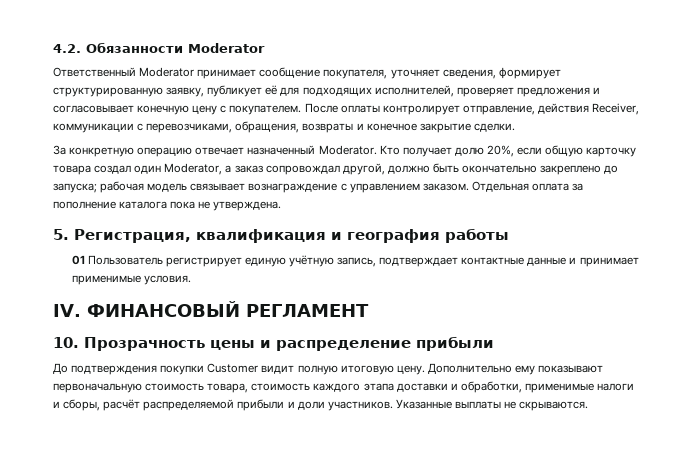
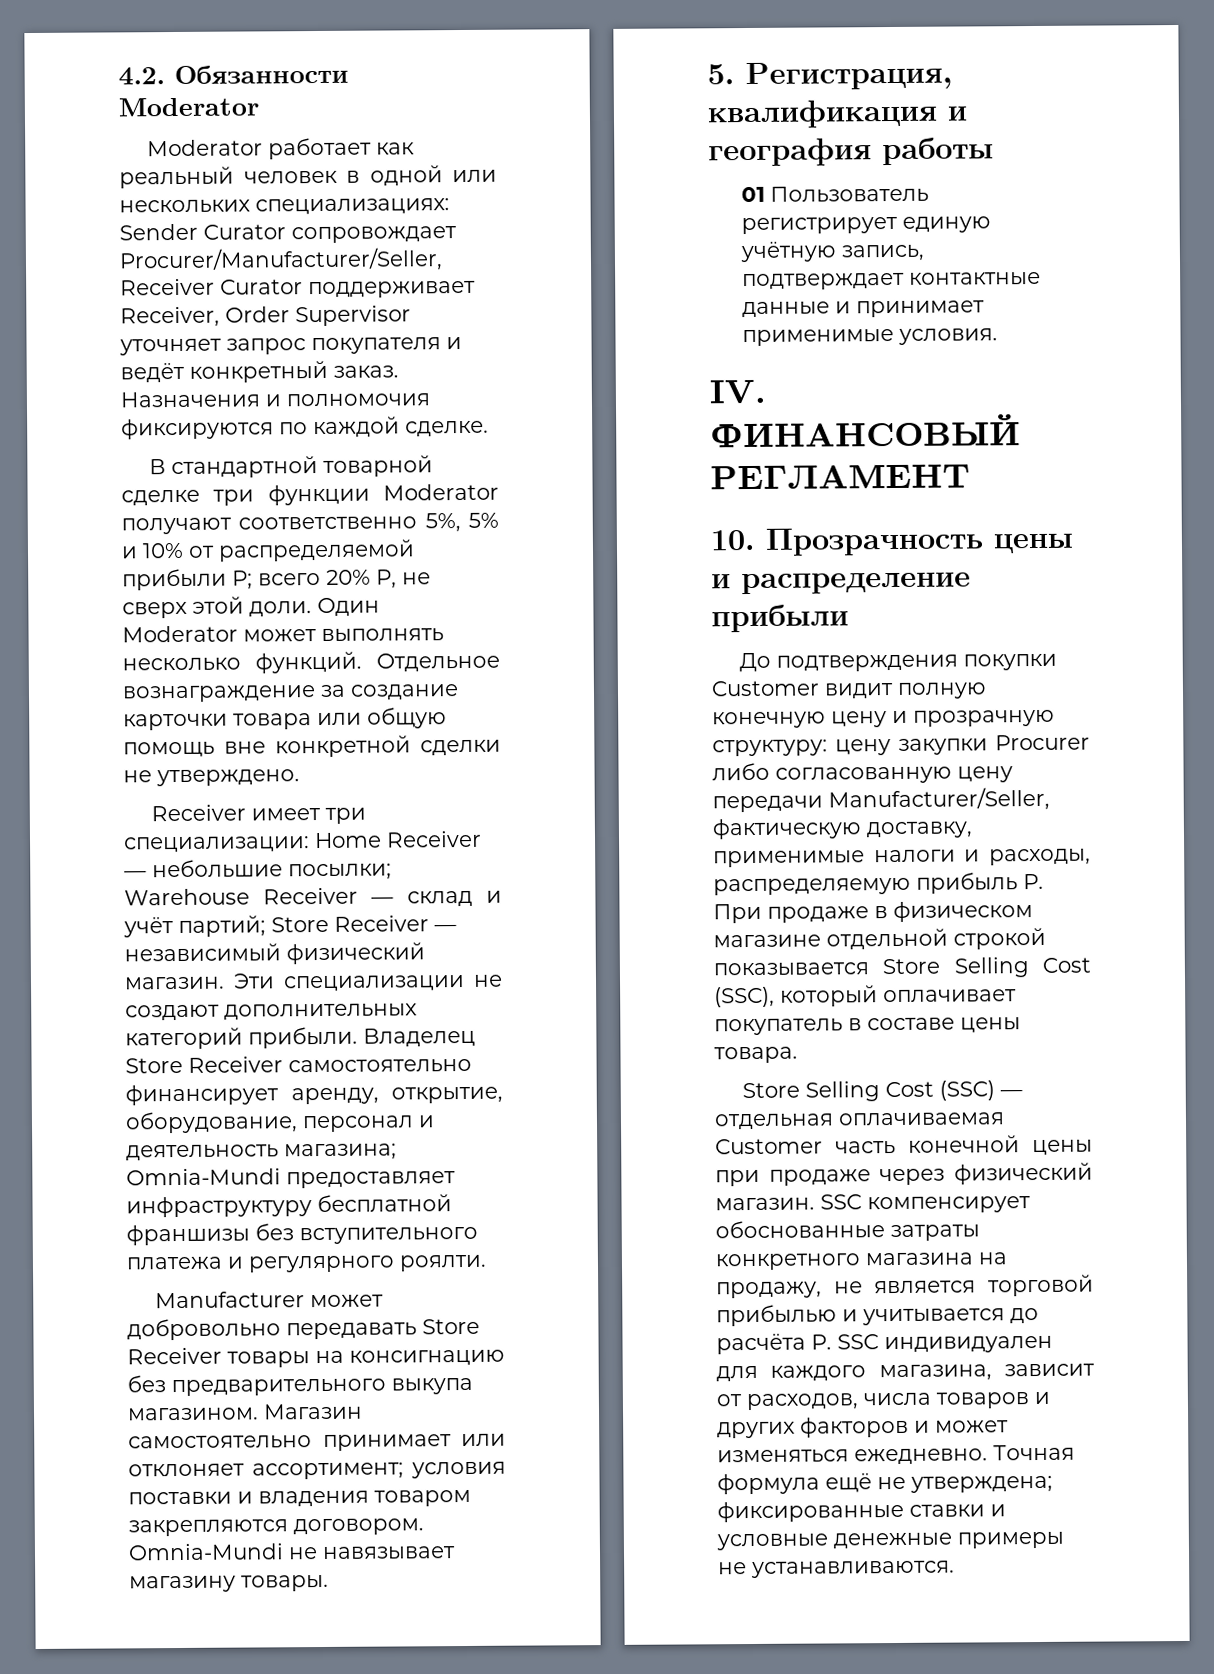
- Ответственный Moderator принимает сообщение покупателя, уточняет сведения, формирует структурированную заявку, публикует её для подходящих исполнителей, проверяет предложения и согласовывает конечную цену с покупателем. После оплаты контролирует отправление, действия Receiver, коммуникации с перевозчиками, обращения, возвраты и конечное закрытие сделки.
- За конкретную операцию отвечает назначенный Moderator. Кто получает долю 20%, если общую карточку товара создал один Moderator, а заказ сопровождал другой, должно быть окончательно закреплено до запуска; рабочая модель связывает вознаграждение с управлением заказом. Отдельная оплата за пополнение каталога пока не утверждена.
+ Moderator работает как реальный человек в одной или нескольких специализациях: Sender Curator сопровождает Procurer/Manufacturer/Seller, Receiver Curator поддерживает Receiver, Order Supervisor уточняет запрос покупателя и ведёт конкретный заказ. Назначения и полномочия фиксируются по каждой сделке.
+ В стандартной товарной сделке три функции Moderator получают соответственно 5%, 5% и 10% от распределяемой прибыли P; всего 20% P, не сверх этой доли. Один Moderator может выполнять несколько функций. Отдельное вознаграждение за создание карточки товара или общую помощь вне конкретной сделки не утверждено.
+ Receiver имеет три специализации: Home Receiver — небольшие посылки; Warehouse Receiver — склад и учёт партий; Store Receiver — независимый физический магазин. Эти специализации не создают дополнительных категорий прибыли. Владелец Store Receiver самостоятельно финансирует аренду, открытие, оборудование, персонал и деятельность магазина; Omnia-Mundi предоставляет инфраструктуру бесплатной франшизы без вступительного платежа и регулярного роялти.
+ Manufacturer может добровольно передавать Store Receiver товары на консигнацию без предварительного выкупа магазином. Магазин самостоятельно принимает или отклоняет ассортимент; условия поставки и владения товаром закрепляются договором. Omnia-Mundi не навязывает магазину товары.
- До подтверждения покупки Customer видит полную итоговую цену. Дополнительно ему показывают первоначальную стоимость товара, стоимость каждого этапа доставки и обработки, применимые налоги и сборы, расчёт распределяемой прибыли и доли участников. Указанные выплаты не скрываются.
+ До подтверждения покупки Customer видит полную конечную цену и прозрачную структуру: цену закупки Procurer либо согласованную цену передачи Manufacturer/Seller, фактическую доставку, применимые налоги и расходы, распределяемую прибыль P. При продаже в физическом магазине отдельной строкой показывается Store Selling Cost (SSC), который оплачивает покупатель в составе цены товара.
+ Store Selling Cost (SSC) — отдельная оплачиваемая Customer часть конечной цены при продаже через физический магазин. SSC компенсирует обоснованные затраты конкретного магазина на продажу, не является торговой прибылью и учитывается до расчёта P. SSC индивидуален для каждого магазина, зависит от расходов, числа товаров и других факторов и может изменяться ежедневно. Точная формула ещё не утверждена; фиксированные ставки и условные денежные примеры не устанавливаются.

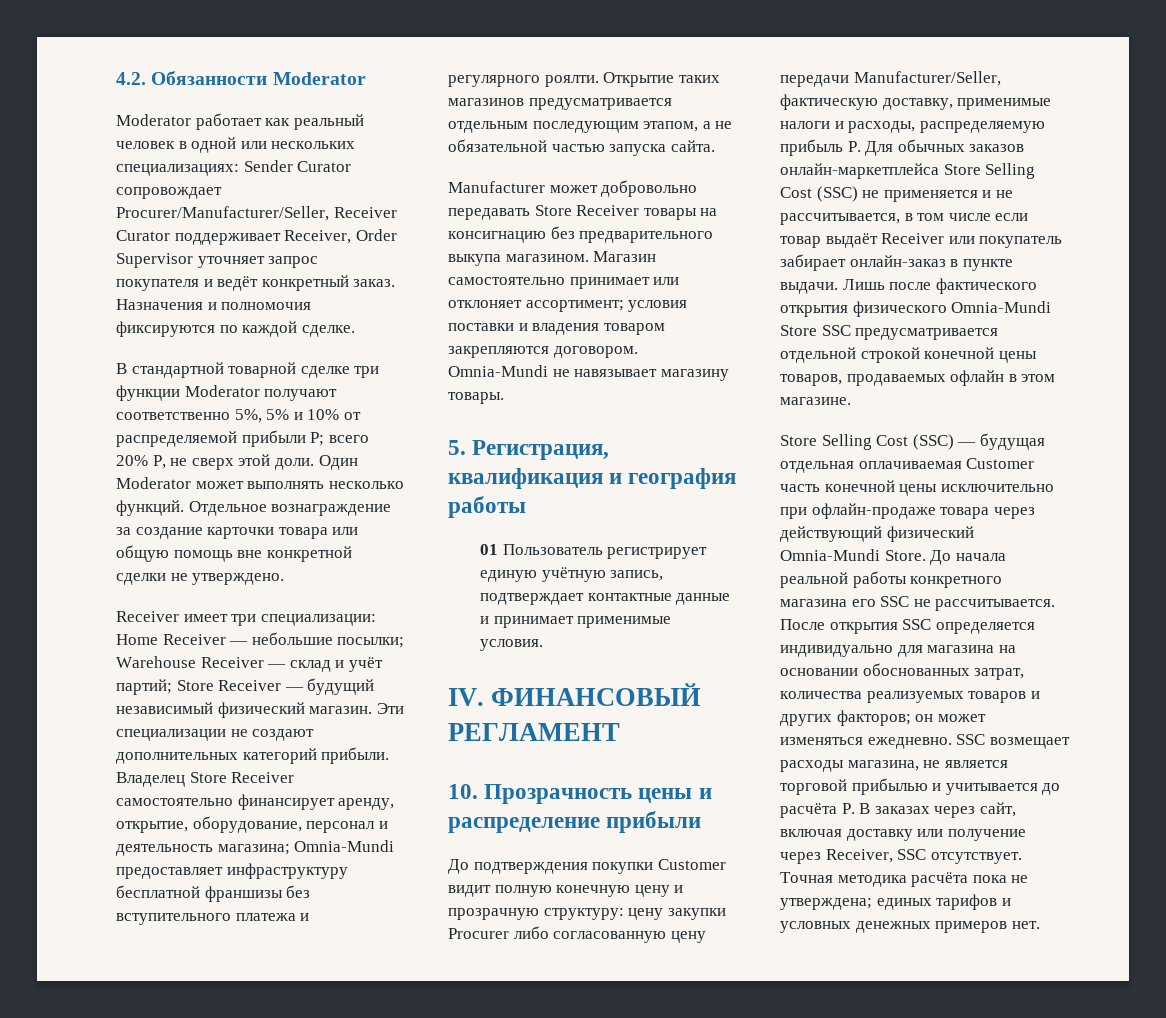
- Receiver имеет три специализации: Home Receiver — небольшие посылки; Warehouse Receiver — склад и учёт партий; Store Receiver — независимый физический магазин.
+ Receiver имеет три специализации: Home Receiver — небольшие посылки; Warehouse Receiver — склад и учёт партий; Store Receiver — будущий независимый физический магазин.
+ Открытие таких магазинов предусматривается отдельным последующим этапом, а не обязательной частью запуска сайта.
- До подтверждения покупки Customer видит полную конечную цену и прозрачную структуру: цену закупки Procurer либо согласованную цену передачи Manufacturer/Seller, фактическую доставку, применимые налоги и расходы, распределяемую прибыль P. При продаже в физическом магазине отдельной строкой показывается Store Selling Cost (SSC), который оплачивает покупатель в составе цены товара.
+ До подтверждения покупки Customer видит полную конечную цену и прозрачную структуру: цену закупки Procurer либо согласованную цену передачи Manufacturer/Seller, фактическую доставку, применимые налоги и расходы, распределяемую прибыль P. Для обычных заказов онлайн-маркетплейса Store Selling Cost (SSC) не применяется и не рассчитывается, в том числе если товар выдаёт Receiver или покупатель забирает онлайн-заказ в пункте выдачи. Лишь после фактического открытия физического Omnia-Mundi Store SSC предусматривается отдельной строкой конечной цены товаров, продаваемых офлайн в этом магазине.
- Store Selling Cost (SSC) — отдельная оплачиваемая Customer часть конечной цены при продаже через физический магазин. SSC компенсирует обоснованные затраты конкретного магазина на продажу, не является торговой прибылью и учитывается до расчёта P. SSC индивидуален для каждого магазина, зависит от расходов, числа товаров и других факторов и может изменяться ежедневно. Точная формула ещё не утверждена; фиксированные ставки и условные денежные примеры не устанавливаются.
+ Store Selling Cost (SSC) — будущая отдельная оплачиваемая Customer часть конечной цены исключительно при офлайн-продаже товара через действующий физический Omnia-Mundi Store. До начала реальной работы конкретного магазина его SSC не рассчитывается. После открытия SSC определяется индивидуально для магазина на основании обоснованных затрат, количества реализуемых товаров и других факторов; он может изменяться ежедневно. SSC возмещает расходы магазина, не является торговой прибылью и учитывается до расчёта P. В заказах через сайт, включая доставку или получение через Receiver, SSC отсутствует. Точная методика расчёта пока не утверждена; единых тарифов и условных денежных примеров нет.

